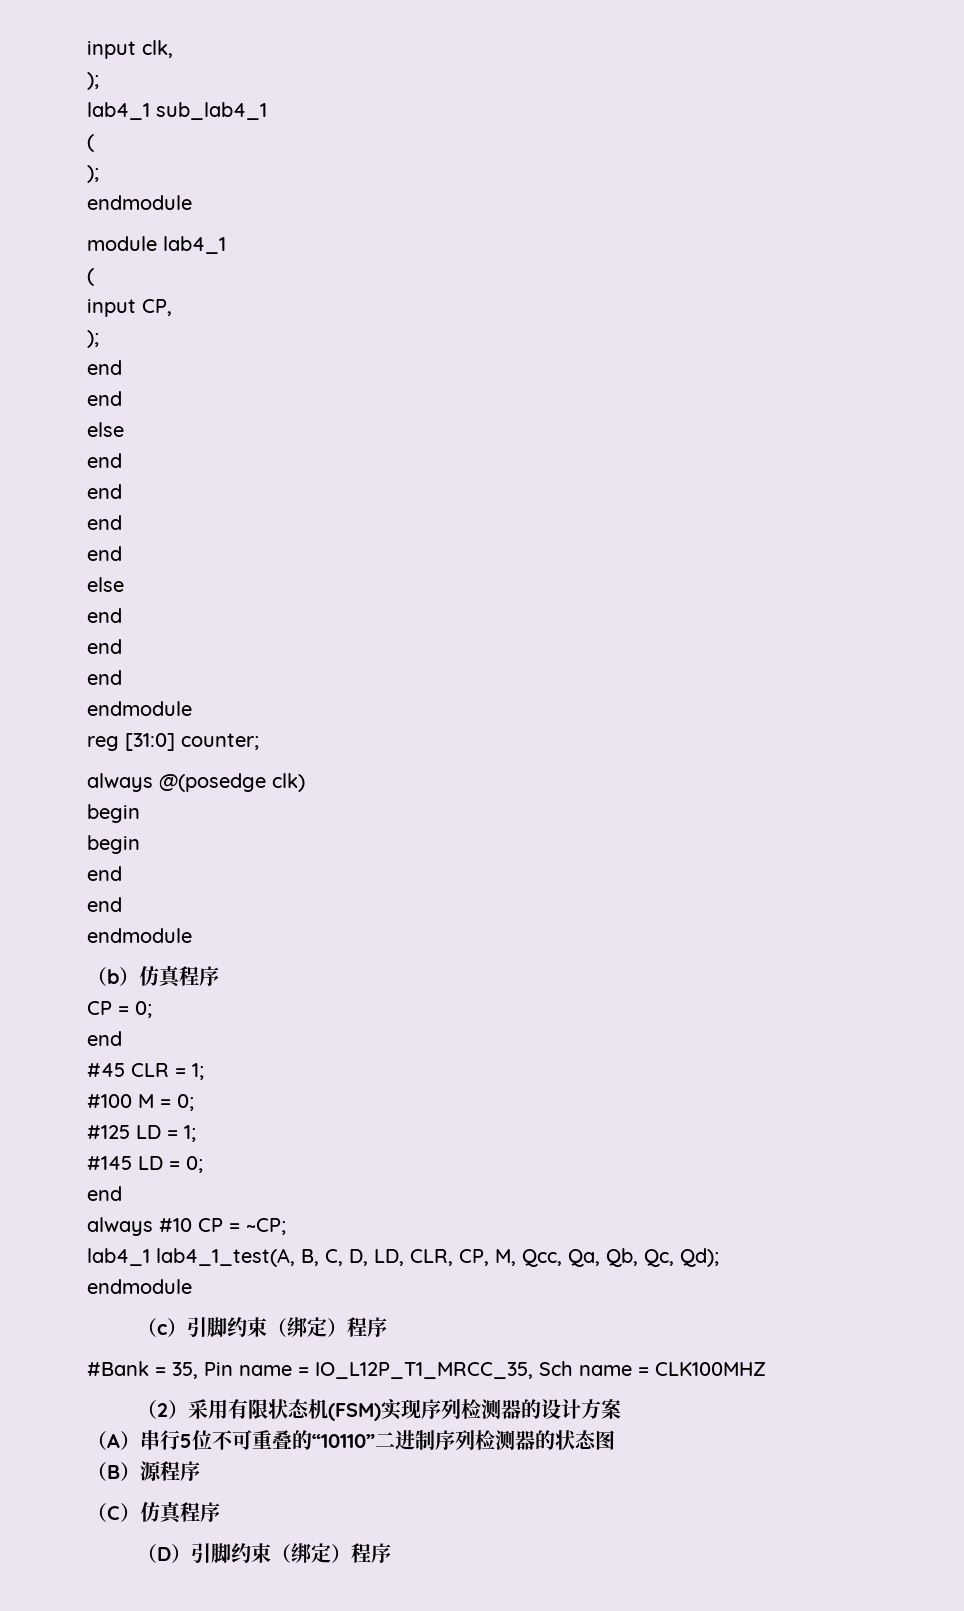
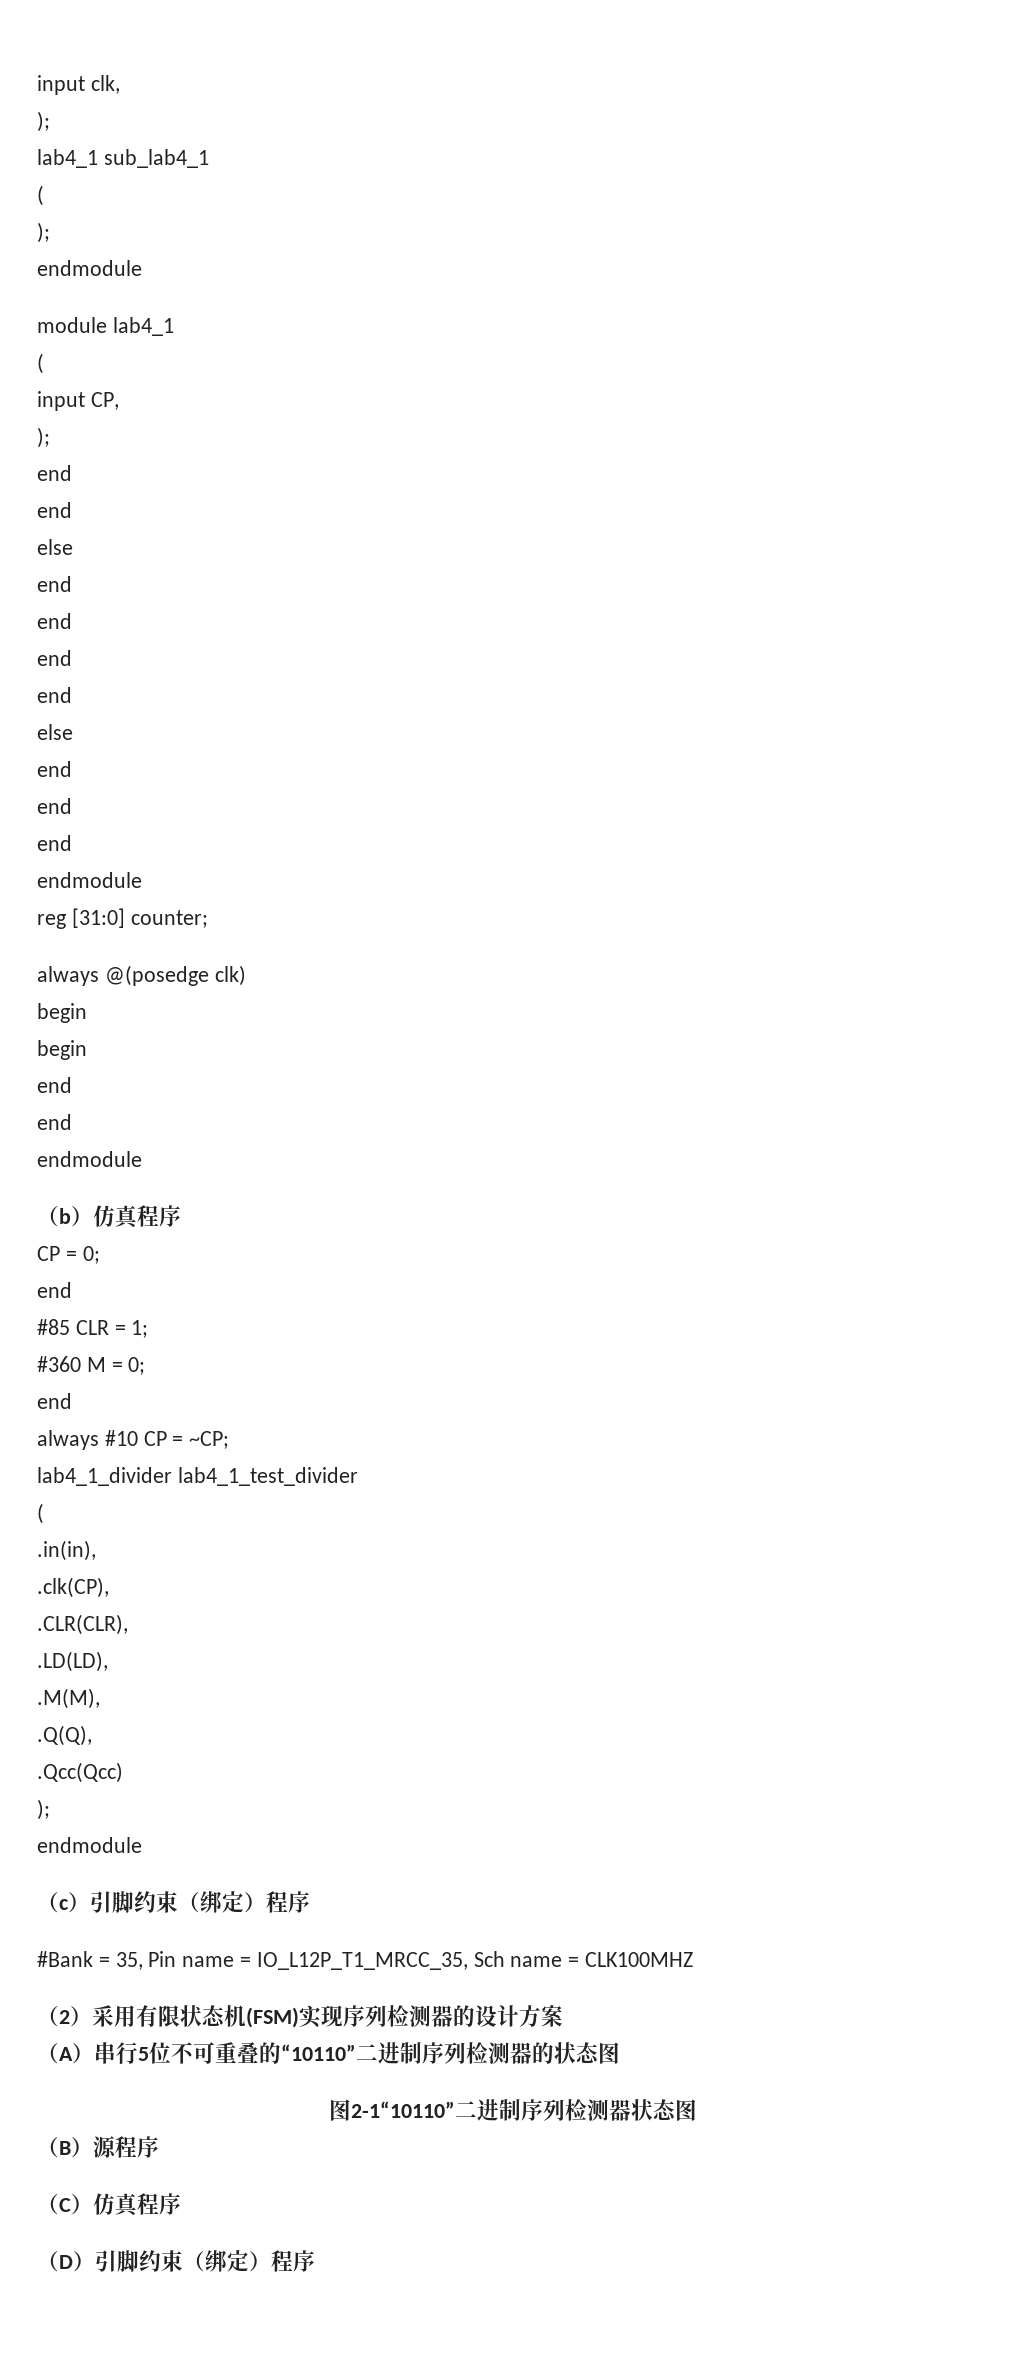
- #45 CLR = 1;
+ #85 CLR = 1;
- #100 M = 0;
+ #360 M = 0;
- #125 LD = 1;
- #145 LD = 0;
- lab4_1 lab4_1_test(A, B, C, D, LD, CLR, CP, M, Qcc, Qa, Qb, Qc, Qd);
+ lab4_1_divider lab4_1_test_divider
+ (
+ .in(in),
+ .clk(CP),
+ .CLR(CLR),
+ .LD(LD),
+ .M(M),
+ .Q(Q),
+ .Qcc(Qcc)
+ );
+ 图2-1“10110”二进制序列检测器状态图

